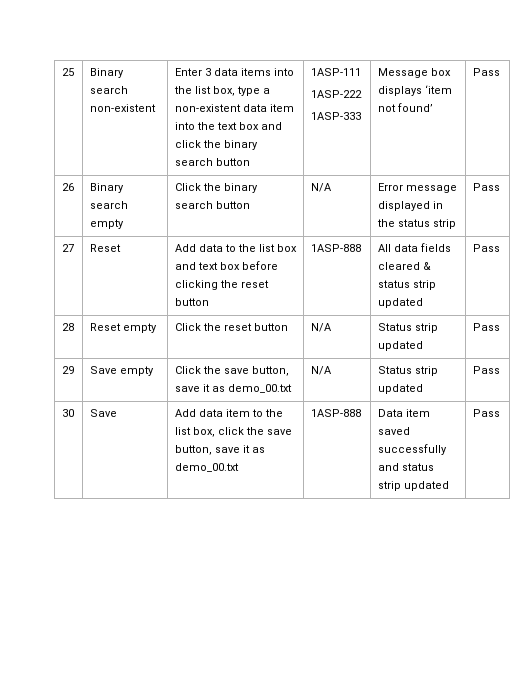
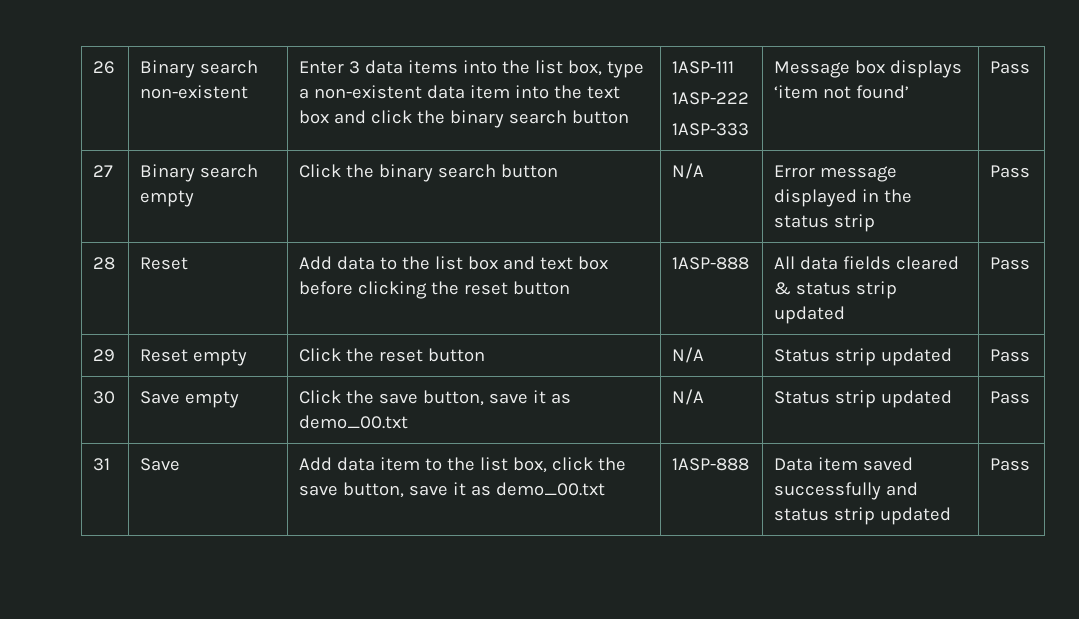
- 25 | Binary search non-existent | Enter 3 data items into the list box, type a non-existent data item into the text box and click the binary search button | 1ASP-111
+ 26 | Binary search non-existent | Enter 3 data items into the list box, type a non-existent data item into the text box and click the binary search button | 1ASP-111
- 26 | Binary search empty | Click the binary search button | N/A | Error message displayed in the status strip | Pass
+ 27 | Binary search empty | Click the binary search button | N/A | Error message displayed in the status strip | Pass
- 27 | Reset | Add data to the list box and text box before clicking the reset button | 1ASP-888 | All data fields cleared & status strip updated | Pass
+ 28 | Reset | Add data to the list box and text box before clicking the reset button | 1ASP-888 | All data fields cleared & status strip updated | Pass
- 28 | Reset empty | Click the reset button | N/A | Status strip updated | Pass
+ 29 | Reset empty | Click the reset button | N/A | Status strip updated | Pass
- 29 | Save empty | Click the save button, save it as demo_00.txt | N/A | Status strip updated | Pass
+ 30 | Save empty | Click the save button, save it as demo_00.txt | N/A | Status strip updated | Pass
- 30 | Save | Add data item to the list box, click the save button, save it as demo_00.txt | 1ASP-888 | Data item saved successfully and status strip updated | Pass
+ 31 | Save | Add data item to the list box, click the save button, save it as demo_00.txt | 1ASP-888 | Data item saved successfully and status strip updated | Pass

